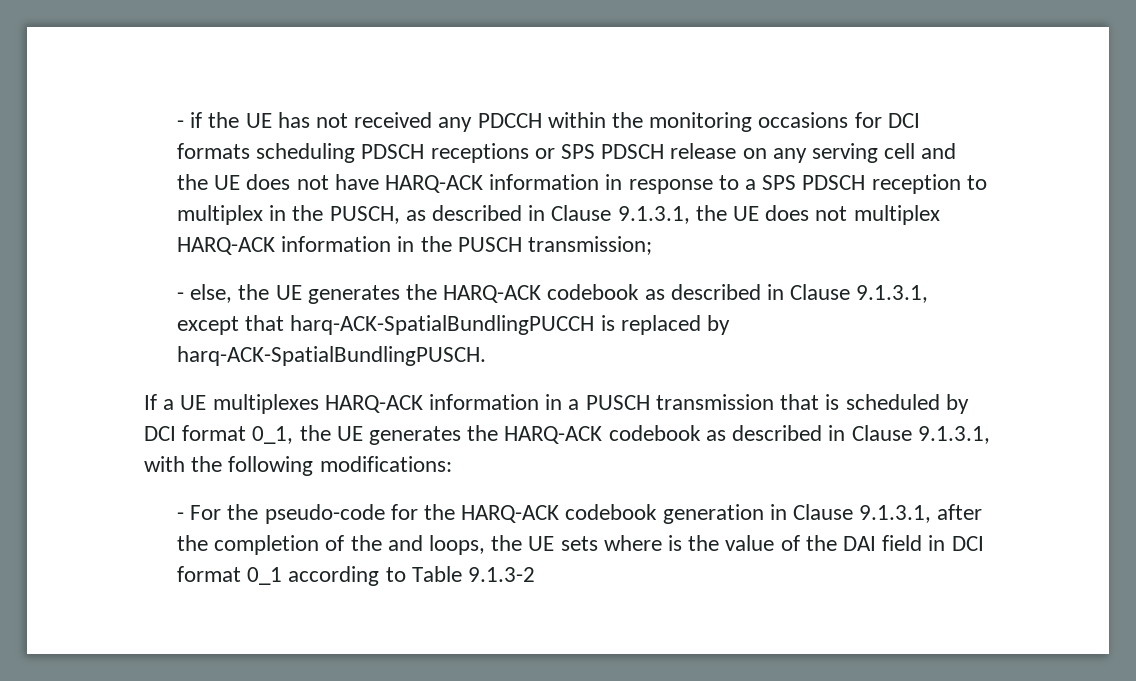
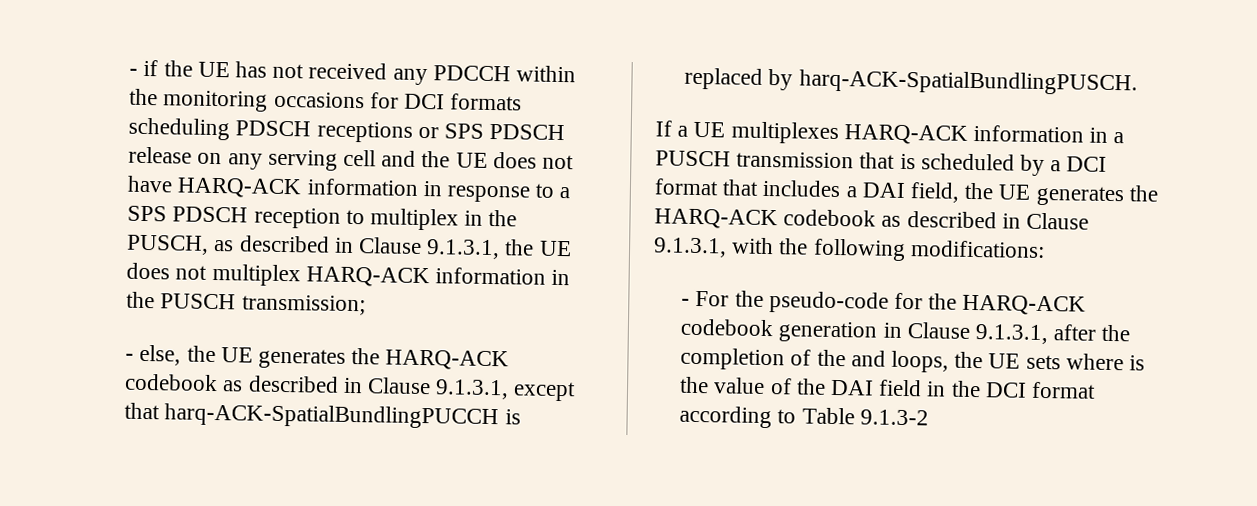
- If a UE multiplexes HARQ-ACK information in a PUSCH transmission that is scheduled by DCI format 0_1, the UE generates the HARQ-ACK codebook as described in Clause 9.1.3.1, with the following modifications:
+ If a UE multiplexes HARQ-ACK information in a PUSCH transmission that is scheduled by a DCI format that includes a DAI field, the UE generates the HARQ-ACK codebook as described in Clause 9.1.3.1, with the following modifications:
- - For the pseudo-code for the HARQ-ACK codebook generation in Clause 9.1.3.1, after the completion of the and loops, the UE sets where is the value of the DAI field in DCI format 0_1 according to Table 9.1.3-2
+ - For the pseudo-code for the HARQ-ACK codebook generation in Clause 9.1.3.1, after the completion of the and loops, the UE sets where is the value of the DAI field in the DCI format according to Table 9.1.3-2

